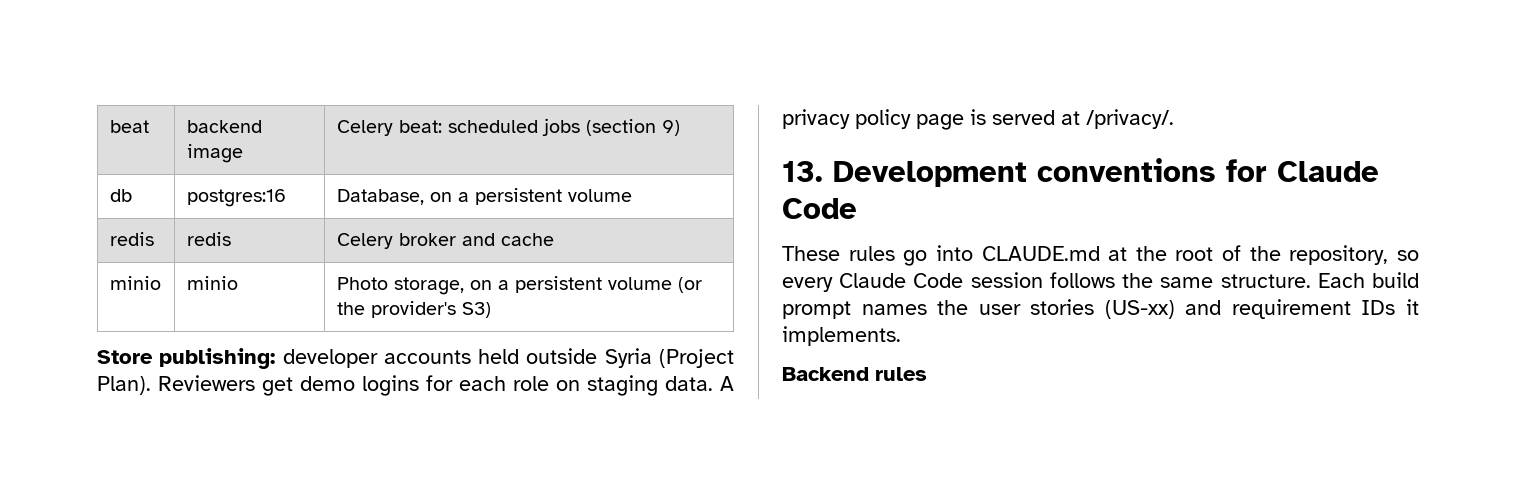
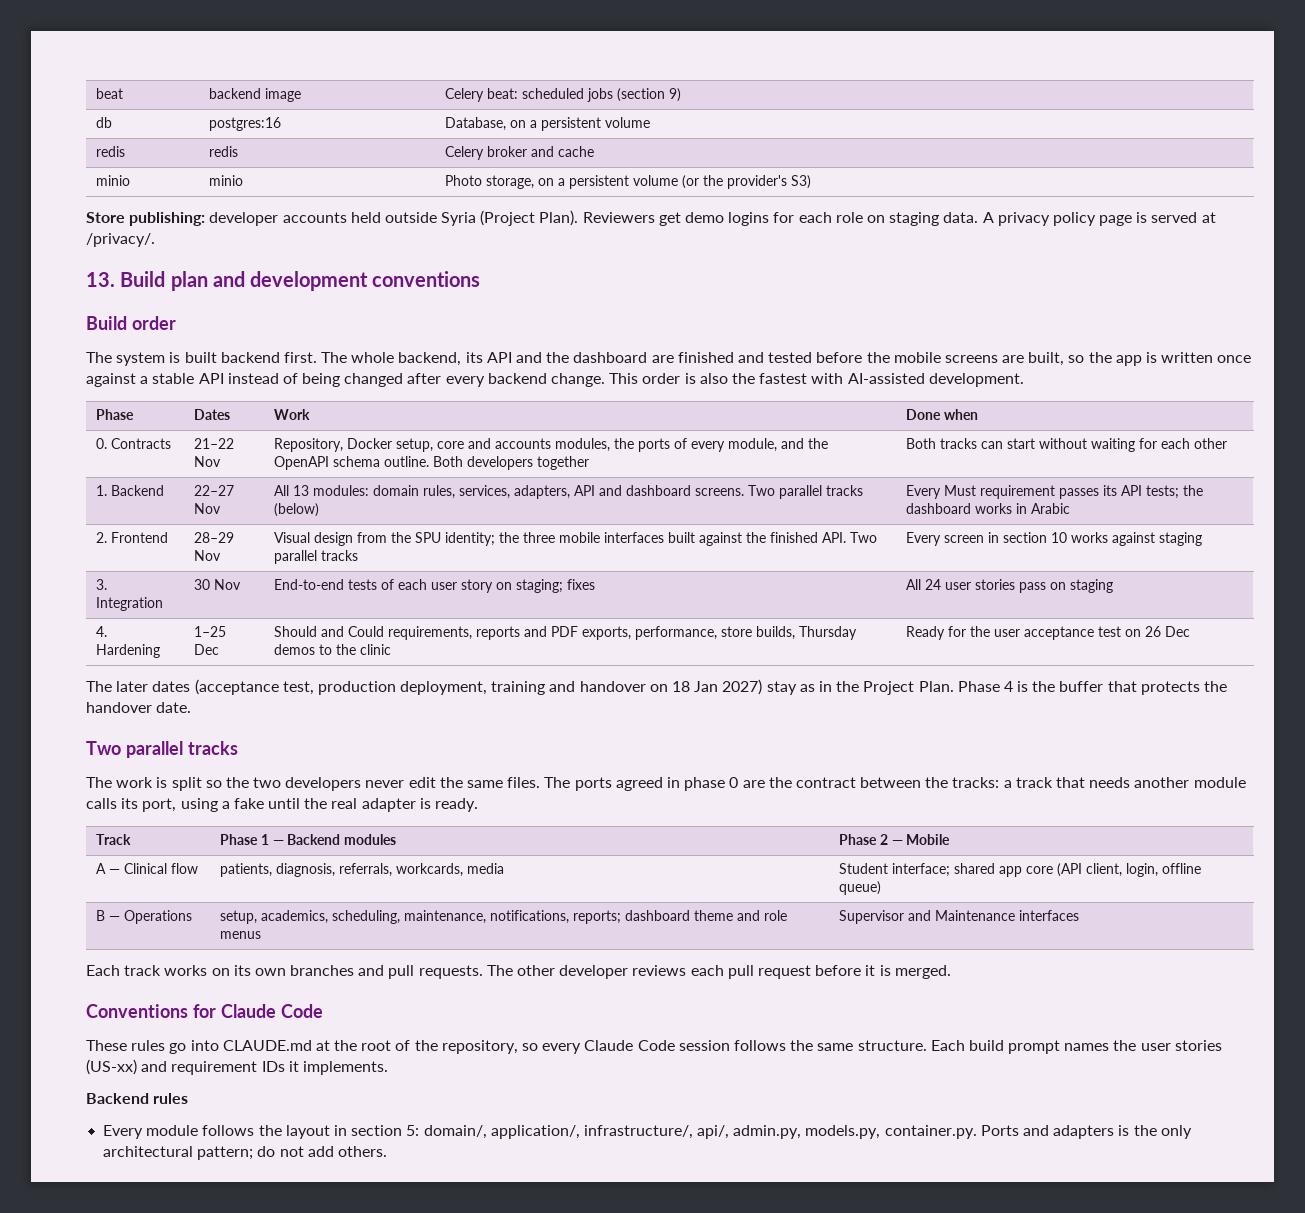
- 13. Development conventions for Claude Code
+ 13. Build plan and development conventions
+ Build order
+ The system is built backend first. The whole backend, its API and the dashboard are finished and tested before the mobile screens are built, so the app is written once against a stable API instead of being changed after every backend change. This order is also the fastest with AI-assisted development.
+ Phase | Dates | Work | Done when
+ 0. Contracts | 21–22 Nov | Repository, Docker setup, core and accounts modules, the ports of every module, and the OpenAPI schema outline. Both developers together | Both tracks can start without waiting for each other
+ 1. Backend | 22–27 Nov | All 13 modules: domain rules, services, adapters, API and dashboard screens. Two parallel tracks (below) | Every Must requirement passes its API tests; the dashboard works in Arabic
+ 2. Frontend | 28–29 Nov | Visual design from the SPU identity; the three mobile interfaces built against the finished API. Two parallel tracks | Every screen in section 10 works against staging
+ 3. Integration | 30 Nov | End-to-end tests of each user story on staging; fixes | All 24 user stories pass on staging
+ 4. Hardening | 1–25 Dec | Should and Could requirements, reports and PDF exports, performance, store builds, Thursday demos to the clinic | Ready for the user acceptance test on 26 Dec
+ The later dates (acceptance test, production deployment, training and handover on 18 Jan 2027) stay as in the Project Plan. Phase 4 is the buffer that protects the handover date.
+ Two parallel tracks
+ The work is split so the two developers never edit the same files. The ports agreed in phase 0 are the contract between the tracks: a track that needs another module calls its port, using a fake until the real adapter is ready.
+ Track | Phase 1 — Backend modules | Phase 2 — Mobile
+ A — Clinical flow | patients, diagnosis, referrals, workcards, media | Student interface; shared app core (API client, login, offline queue)
+ B — Operations | setup, academics, scheduling, maintenance, notifications, reports; dashboard theme and role menus | Supervisor and Maintenance interfaces
+ Each track works on its own branches and pull requests. The other developer reviews each pull request before it is merged.
+ Conventions for Claude Code
+ Every module follows the layout in section 5: domain/, application/, infrastructure/, api/, admin.py, models.py, container.py. Ports and adapters is the only architectural pattern; do not add others.

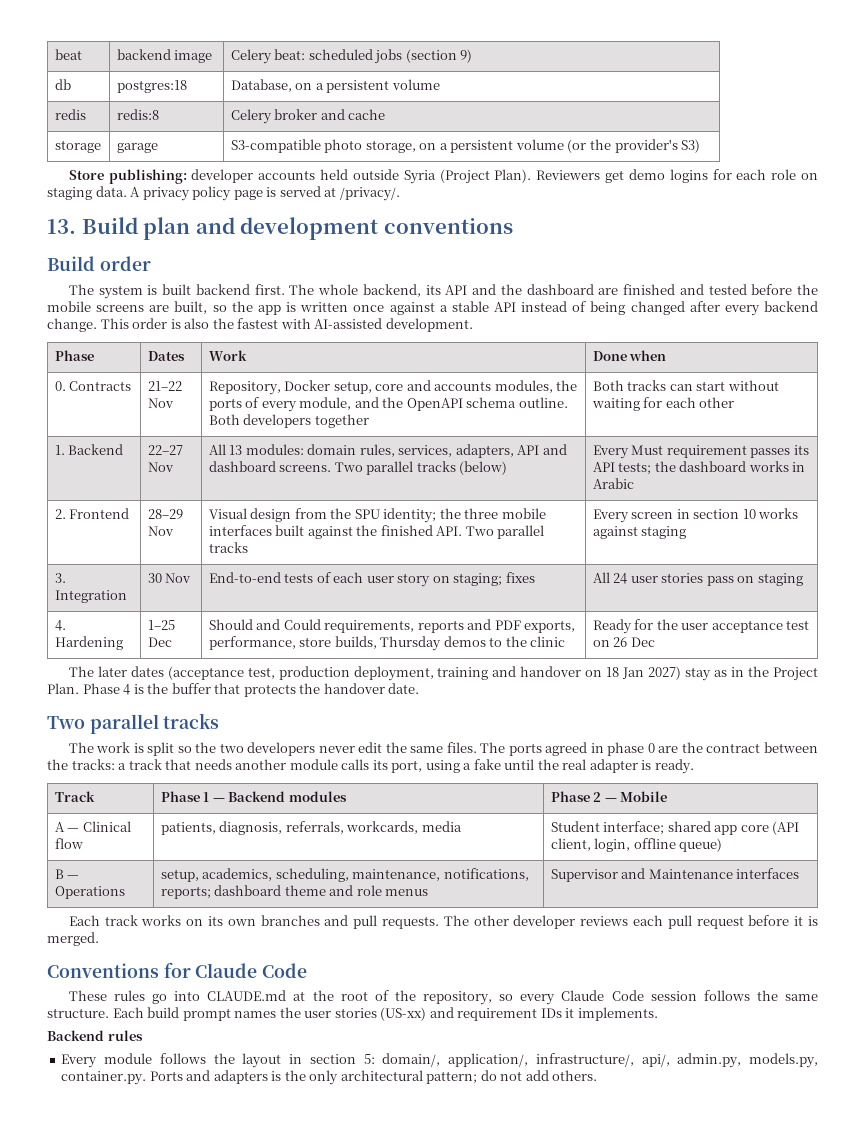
- db | postgres:16 | Database, on a persistent volume
+ db | postgres:18 | Database, on a persistent volume
- redis | redis | Celery broker and cache
+ redis | redis:8 | Celery broker and cache
- minio | minio | Photo storage, on a persistent volume (or the provider's S3)
+ storage | garage | S3-compatible photo storage, on a persistent volume (or the provider's S3)

